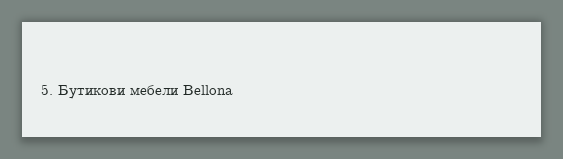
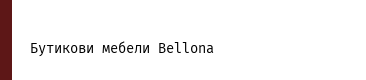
- 5. Бутикови мебели Bellona
+ Бутикови мебели Bellona

